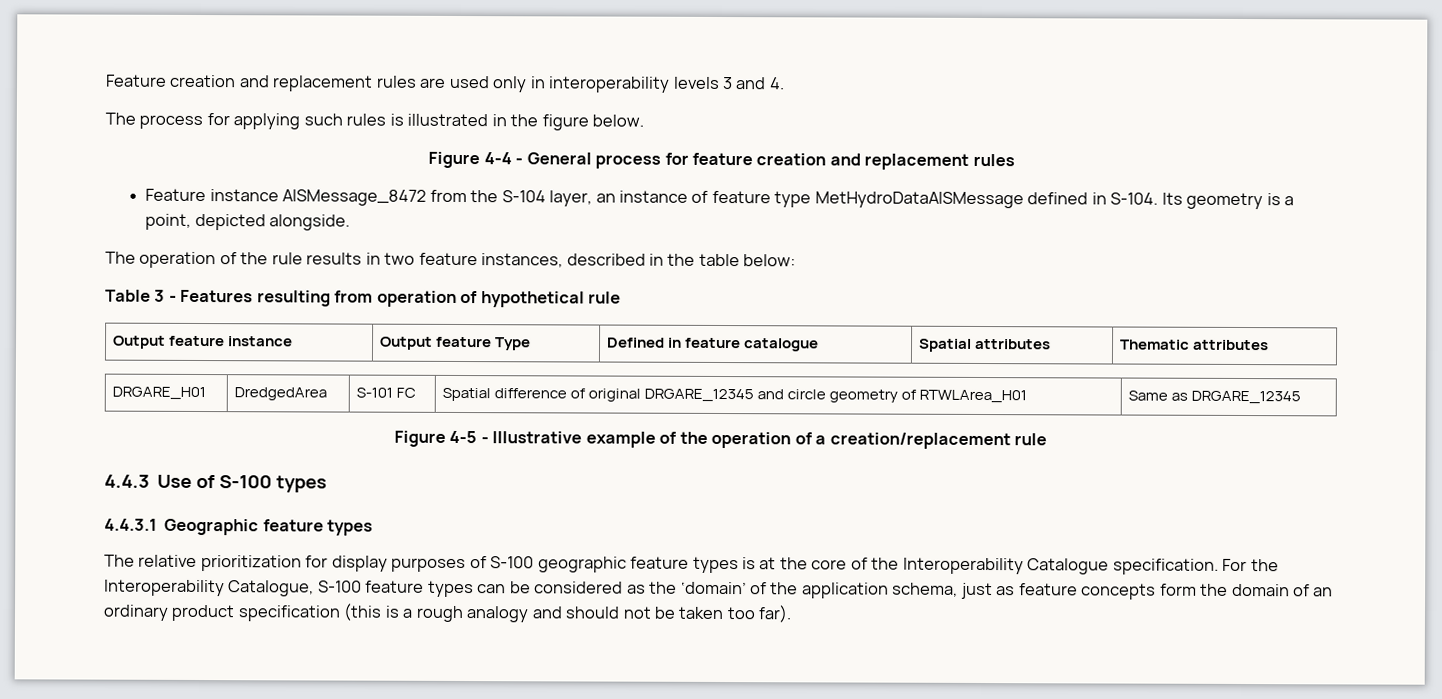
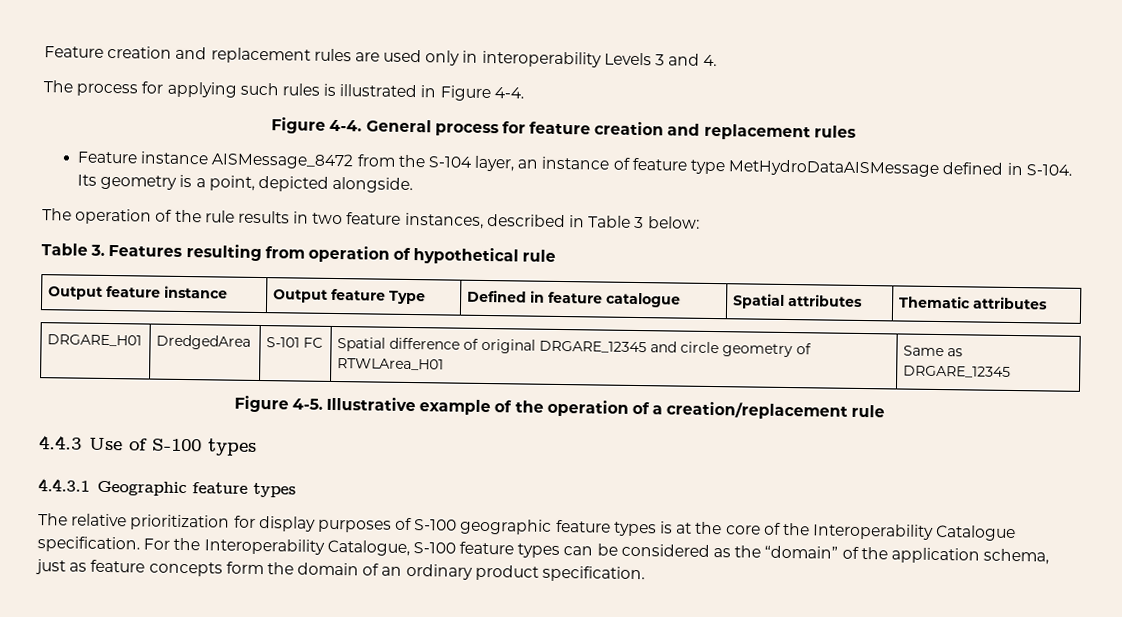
- Feature creation and replacement rules are used only in interoperability levels 3 and 4.
+ Feature creation and replacement rules are used only in interoperability Levels 3 and 4.
- The process for applying such rules is illustrated in the figure below.
- Figure 4-4 - General process for feature creation and replacement rules
+ The process for applying such rules is illustrated in Figure 4-4.
+ Figure 4-4. General process for feature creation and replacement rules
- The operation of the rule results in two feature instances, described in the table below:
+ The operation of the rule results in two feature instances, described in Table 3 below:
- Table 3 - Features resulting from operation of hypothetical rule
+ Table 3. Features resulting from operation of hypothetical rule
- Figure 4-5 - Illustrative example of the operation of a creation/replacement rule
+ Figure 4-5. Illustrative example of the operation of a creation/replacement rule
- For the Interoperability Catalogue, S-100 feature types can be considered as the ‘domain’ of the application schema, just as feature concepts form the domain of an ordinary product specification (this is a rough analogy and should not be taken too far).
+ For the Interoperability Catalogue, S-100 feature types can be considered as the “domain” of the application schema, just as feature concepts form the domain of an ordinary product specification.

